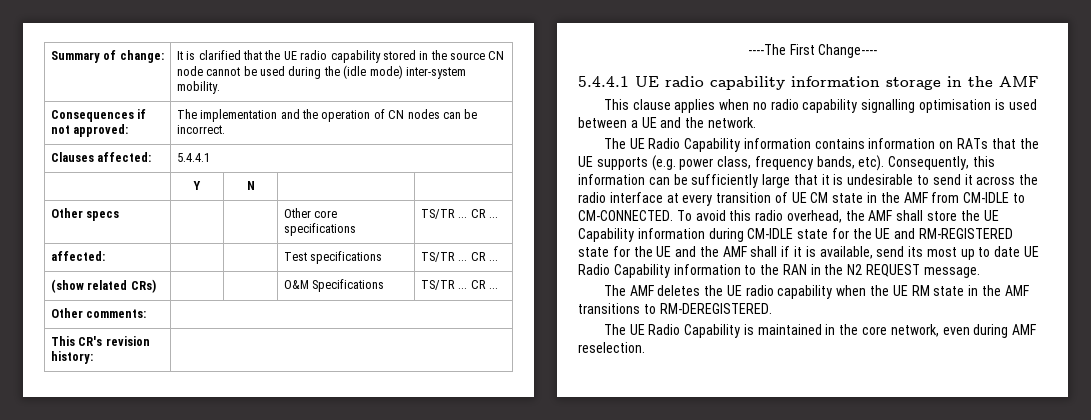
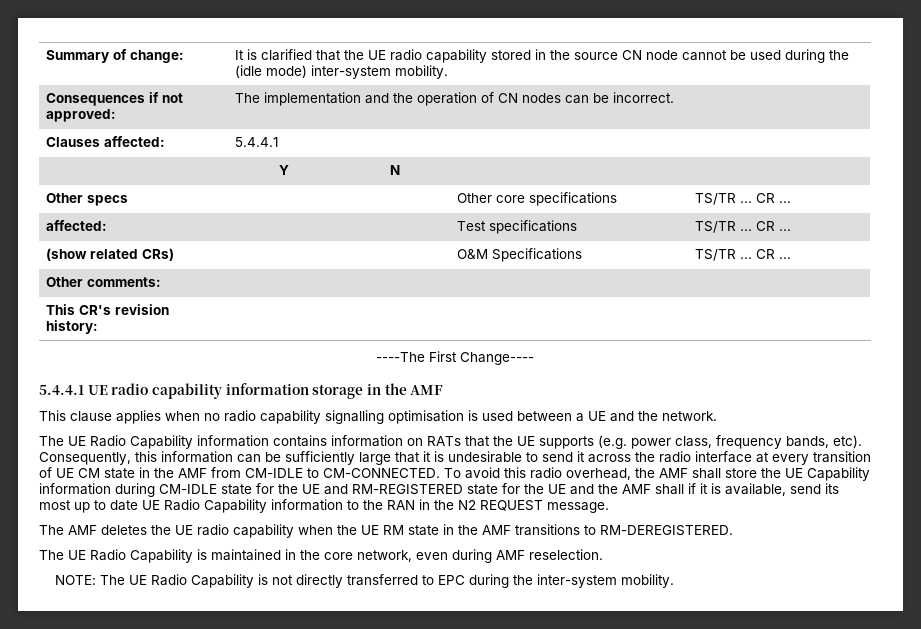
+ NOTE: The UE Radio Capability is not directly transferred to EPC during the inter-system mobility.

